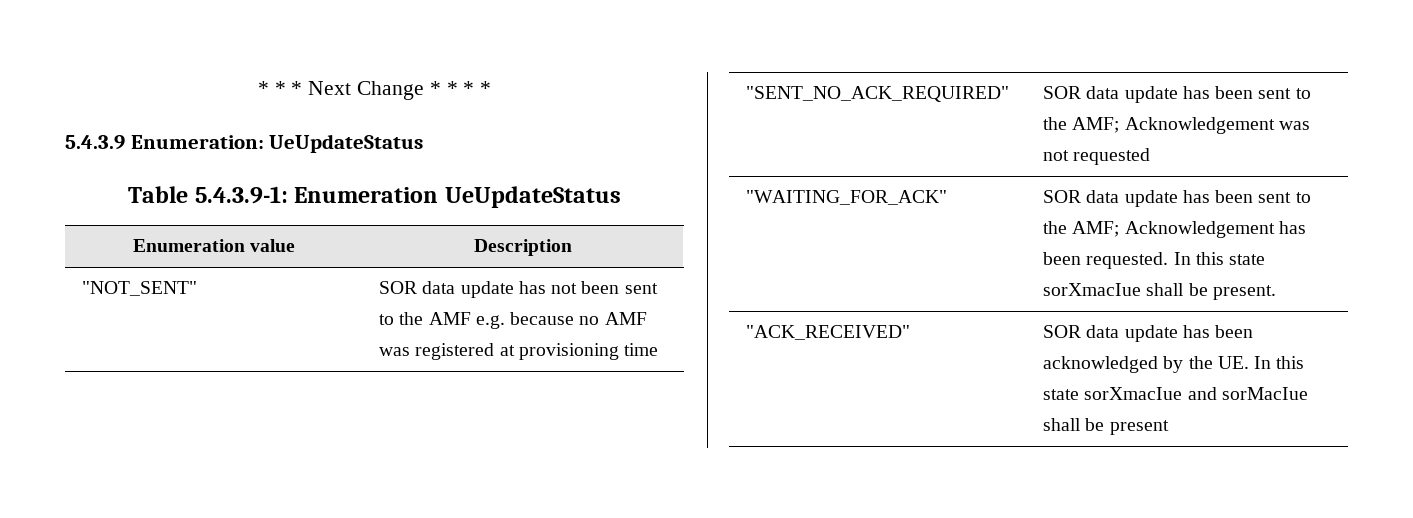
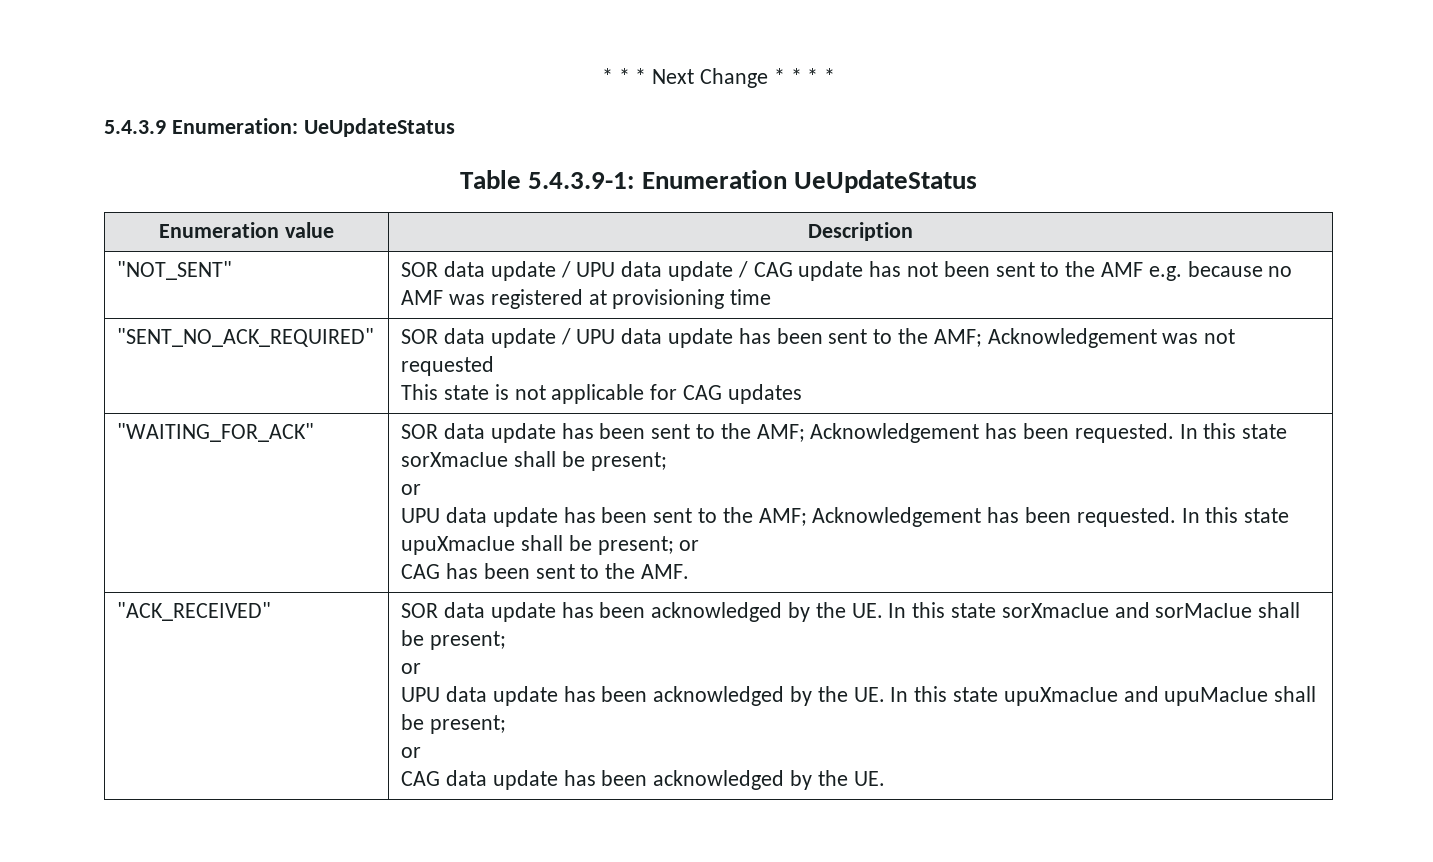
- "NOT_SENT" | SOR data update has not been sent to the AMF e.g. because no AMF was registered at provisioning time
+ "NOT_SENT" | SOR data update / UPU data update / CAG update has not been sent to the AMF e.g. because no AMF was registered at provisioning time
- "SENT_NO_ACK_REQUIRED" | SOR data update has been sent to the AMF; Acknowledgement was not requested
+ "SENT_NO_ACK_REQUIRED" | SOR data update / UPU data update has been sent to the AMF; Acknowledgement was not requested
+ This state is not applicable for CAG updates
- In this state sorXmacIue shall be present.
+ In this state sorXmacIue shall be present;
+ or
+ UPU data update has been sent to the AMF; Acknowledgement has been requested. In this state upuXmacIue shall be present; or
+ CAG has been sent to the AMF.
- SOR data update has been acknowledged by the UE. In this state sorXmacIue and sorMacIue shall be present
+ SOR data update has been acknowledged by the UE. In this state sorXmacIue and sorMacIue shall be present;
+ or
+ UPU data update has been acknowledged by the UE. In this state upuXmacIue and upuMacIue shall be present;
+ or
+ CAG data update has been acknowledged by the UE.

